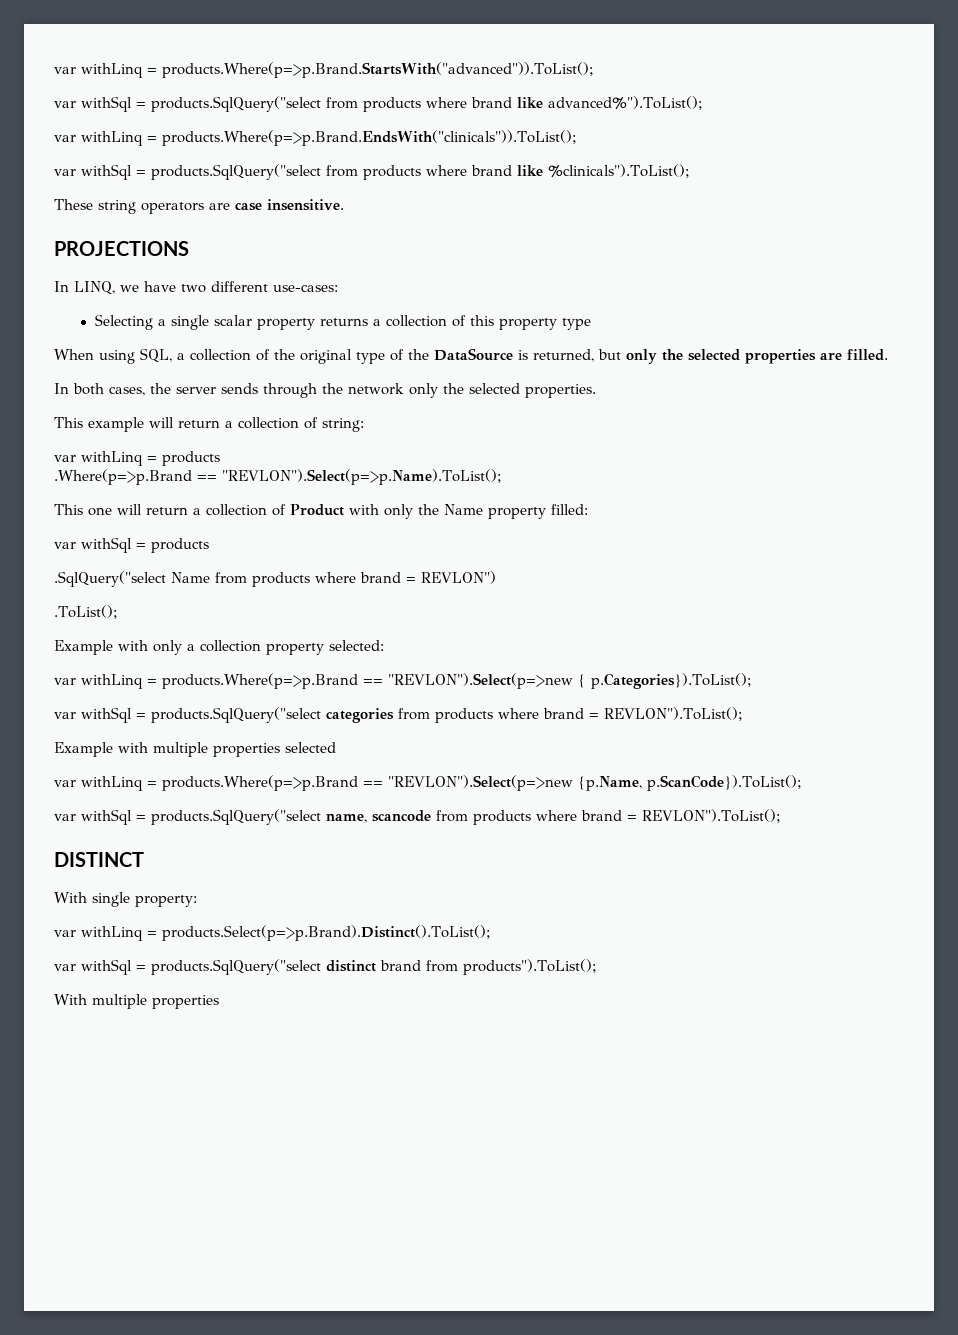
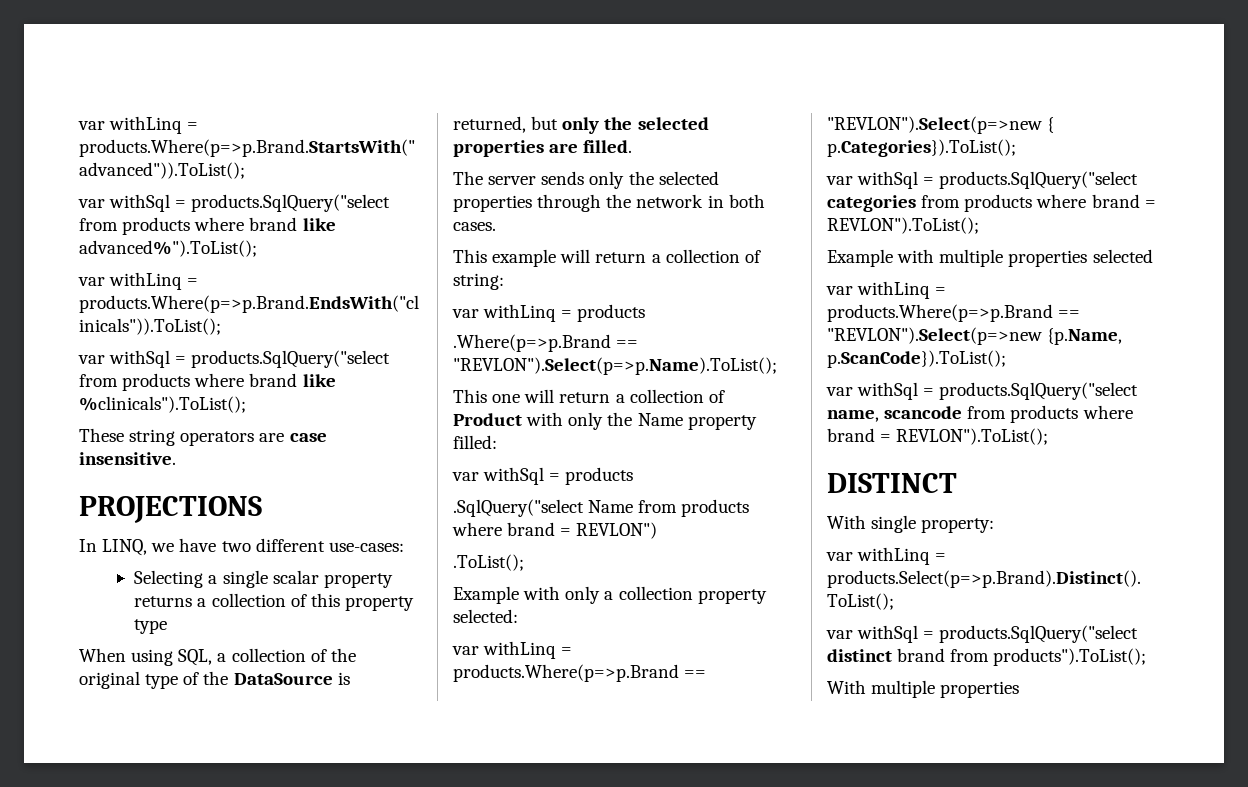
- In both cases, the server sends through the network only the selected properties.
+ The server sends only the selected properties through the network in both cases.

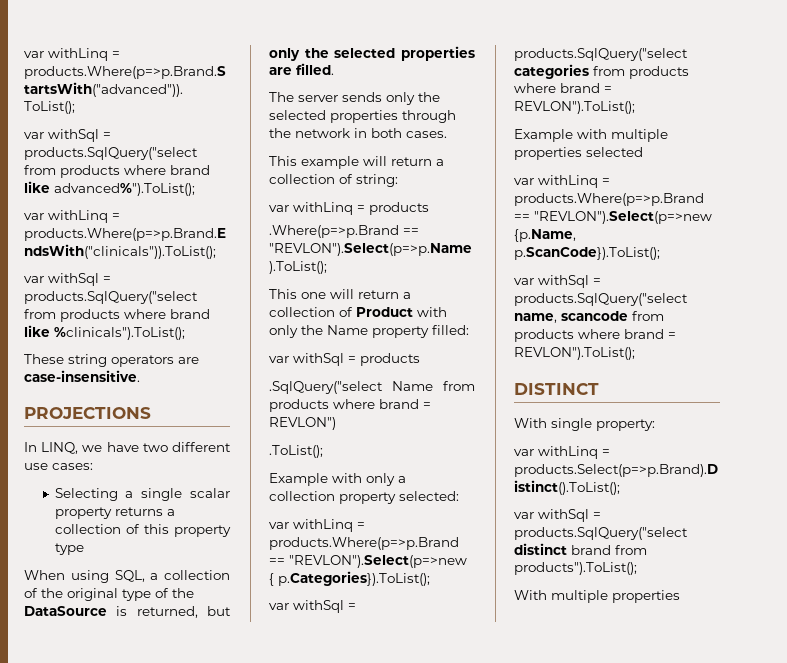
- These string operators are case insensitive.
+ These string operators are case-insensitive.
- In LINQ, we have two different use-cases:
+ In LINQ, we have two different use cases:

